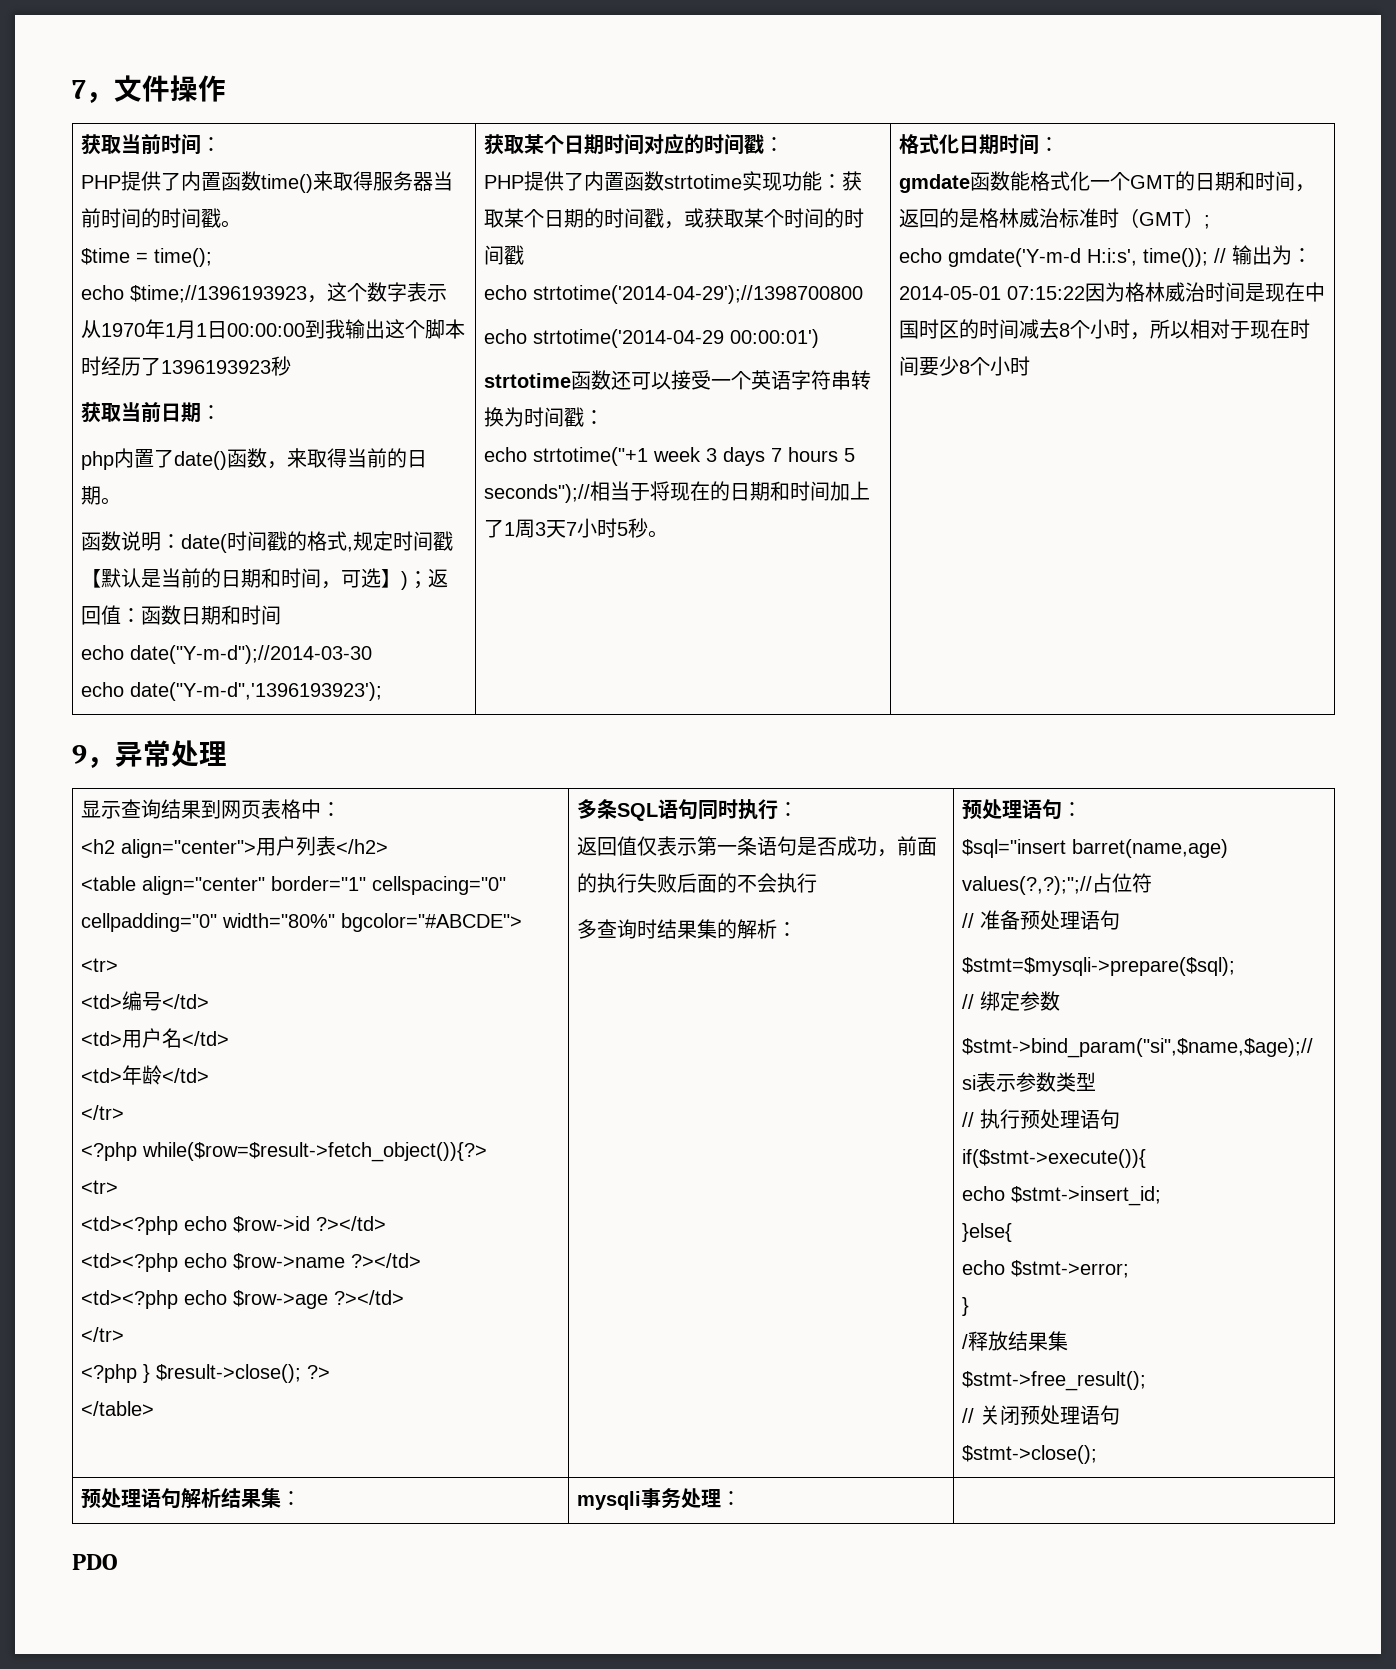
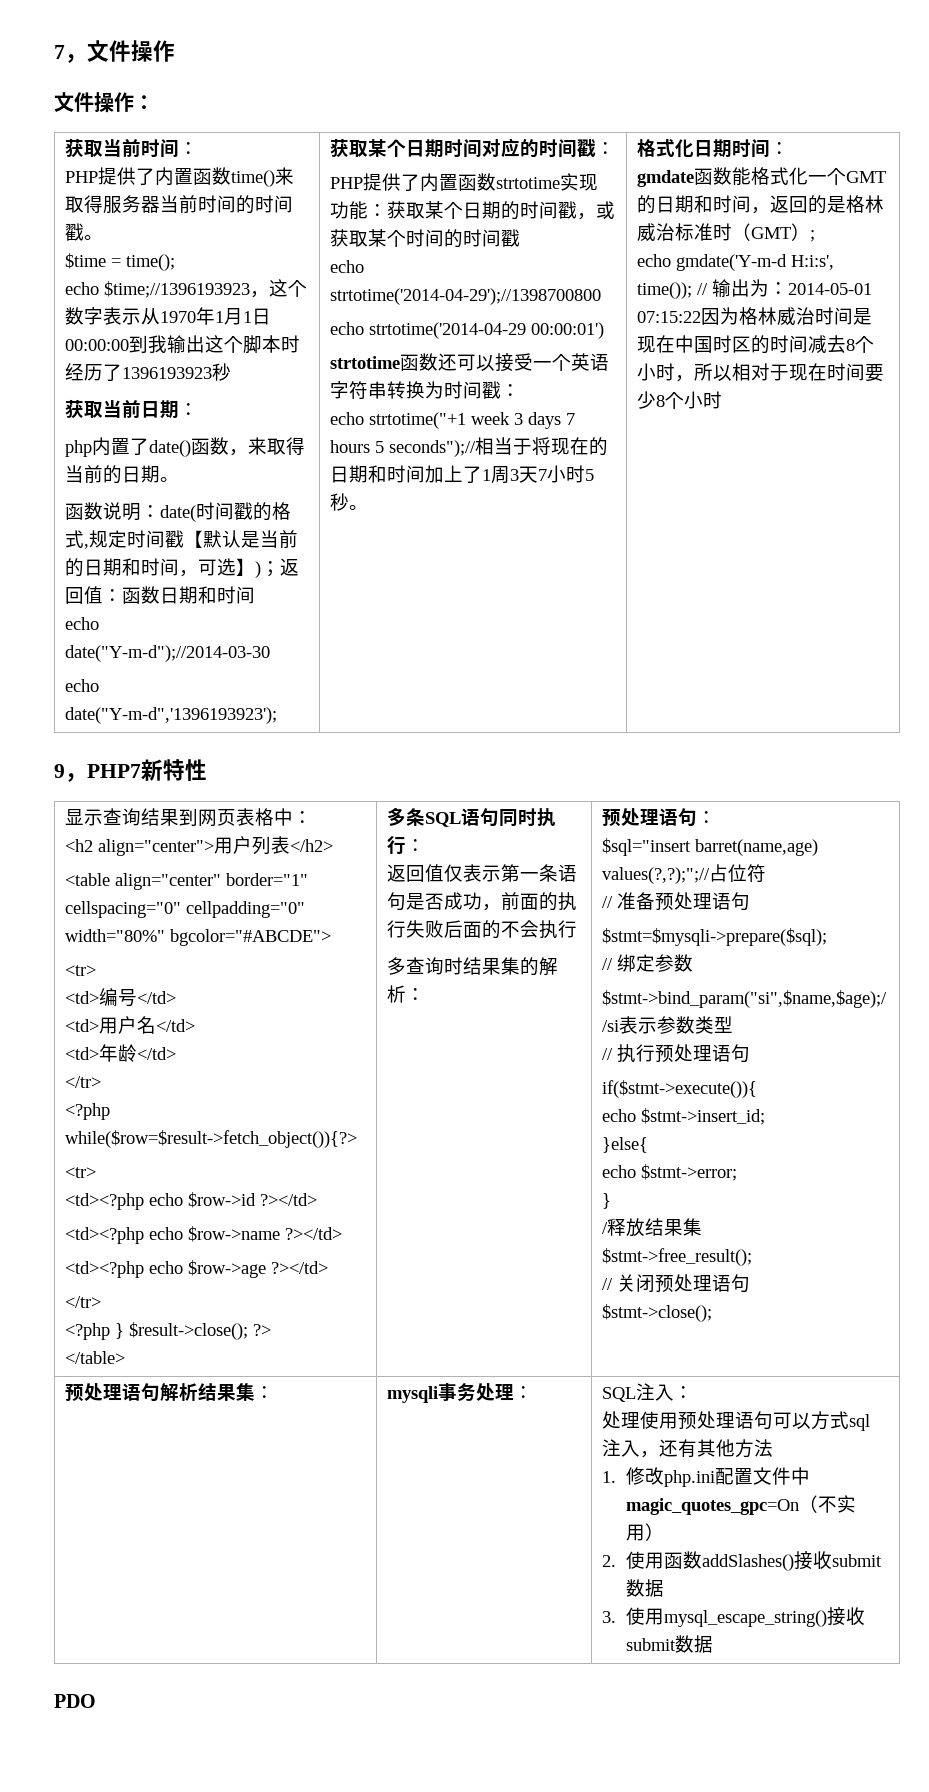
+ 文件操作：
- 9，异常处理
+ 9，PHP7新特性
+ SQL注入：
+ 处理使用预处理语句可以方式sql注入，还有其他方法
+ 1.修改php.ini配置文件中magic_quotes_gpc=On（不实用）
+ 2.使用函数addSlashes()接收submit数据
+ 3.使用mysql_escape_string()接收submit数据

